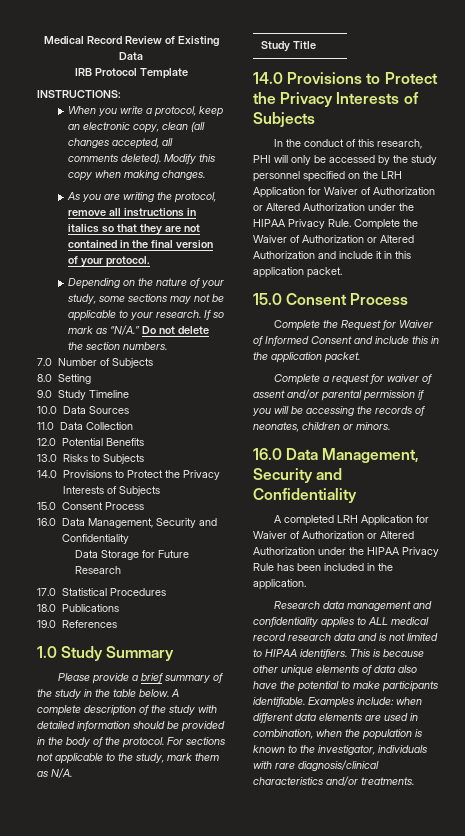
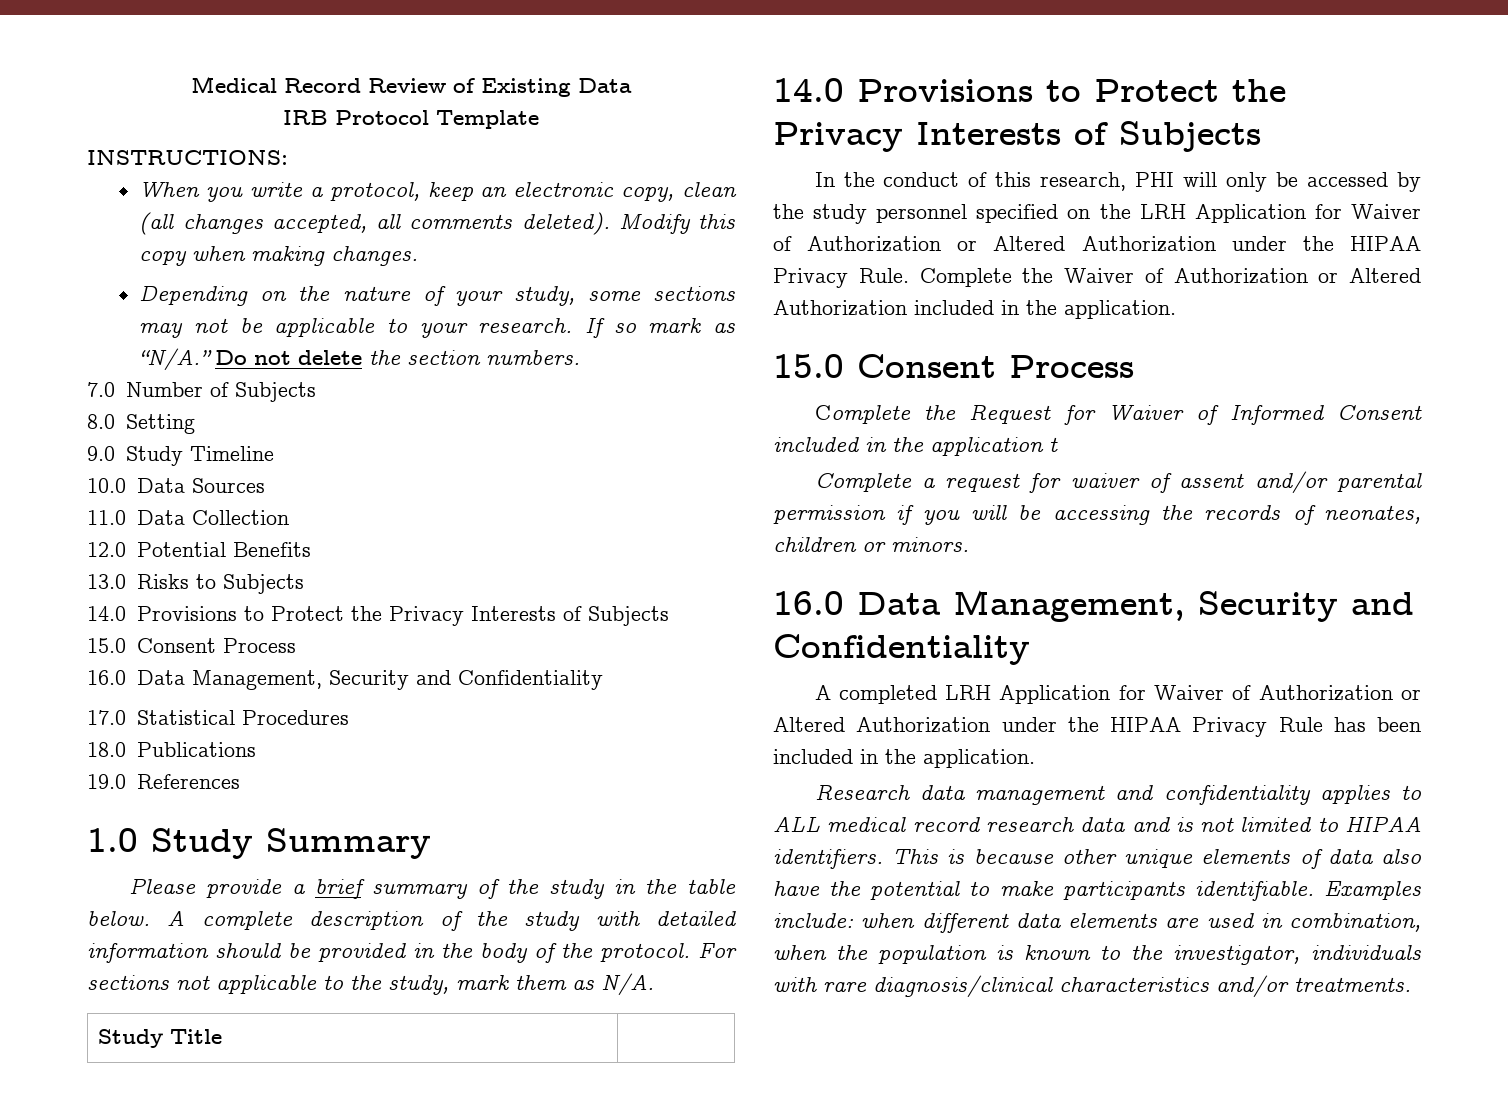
- As you are writing the protocol, remove all instructions in italics so that they are not contained in the final version of your protocol.
- Data Storage for Future Research
- Complete the Waiver of Authorization or Altered Authorization and include it in this application packet.
+ Complete the Waiver of Authorization or Altered Authorization included in the application.
- Complete the Request for Waiver of Informed Consent and include this in the application packet.
+ Complete the Request for Waiver of Informed Consent included in the application t

